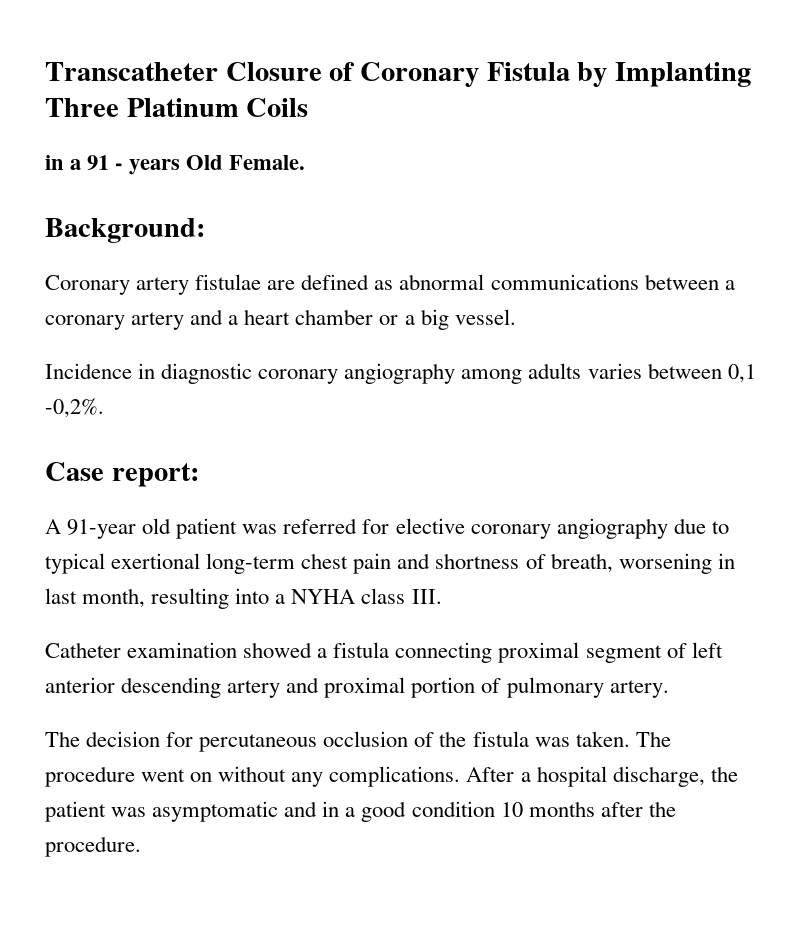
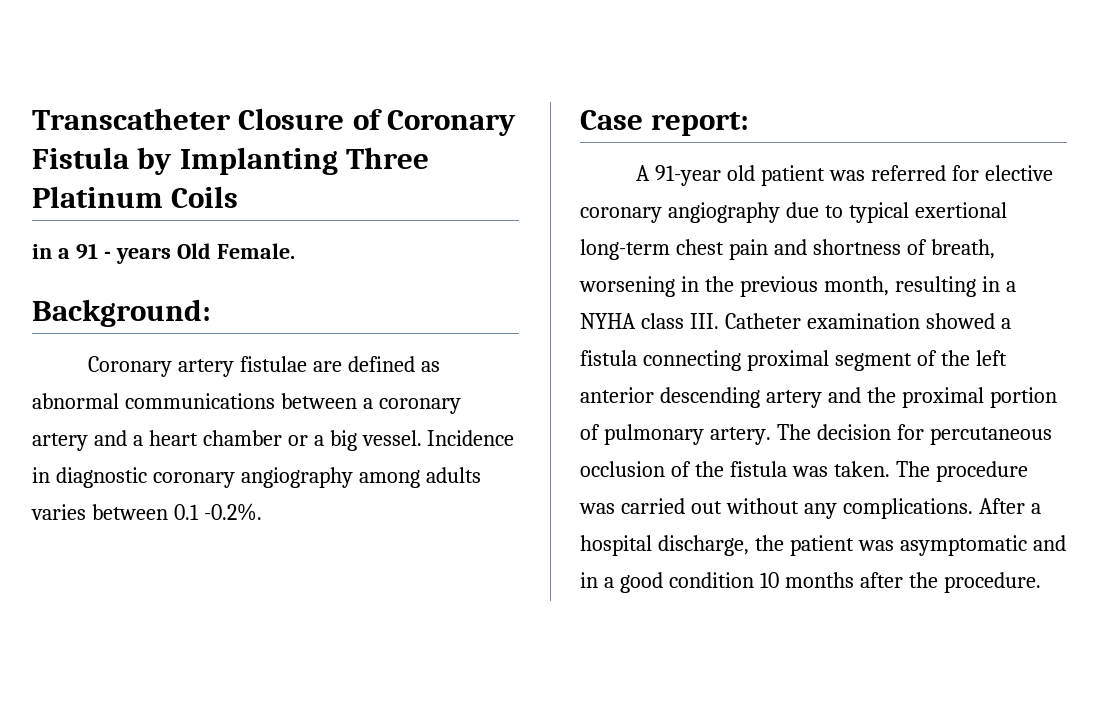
- Coronary artery fistulae are defined as abnormal communications between a coronary artery and a heart chamber or a big vessel.
- Incidence in diagnostic coronary angiography among adults varies between 0,1 -0,2%.
+ Coronary artery fistulae are defined as abnormal communications between a coronary artery and a heart chamber or a big vessel. Incidence in diagnostic coronary angiography among adults varies between 0.1 -0.2%.
- A 91-year old patient was referred for elective coronary angiography due to typical exertional long-term chest pain and shortness of breath, worsening in last month, resulting into a NYHA class III.
- Catheter examination showed a fistula connecting proximal segment of left anterior descending artery and proximal portion of pulmonary artery.
- The decision for percutaneous occlusion of the fistula was taken.
+ A 91-year old patient was referred for elective coronary angiography due to typical exertional long-term chest pain and shortness of breath, worsening in the previous month, resulting in a NYHA class III. Catheter examination showed a fistula connecting proximal segment of the left anterior descending artery and the proximal portion of pulmonary artery. The decision for percutaneous occlusion of the fistula was taken.
- The procedure went on without any complications.
+ The procedure was carried out without any complications.

